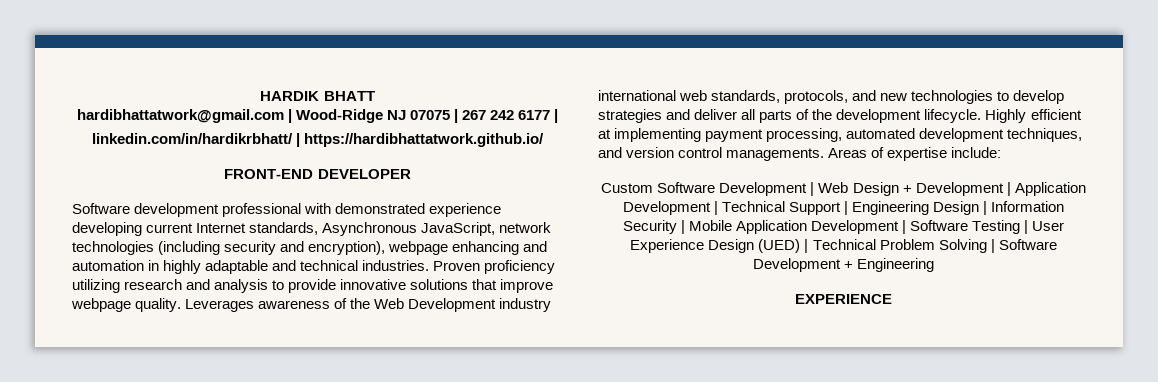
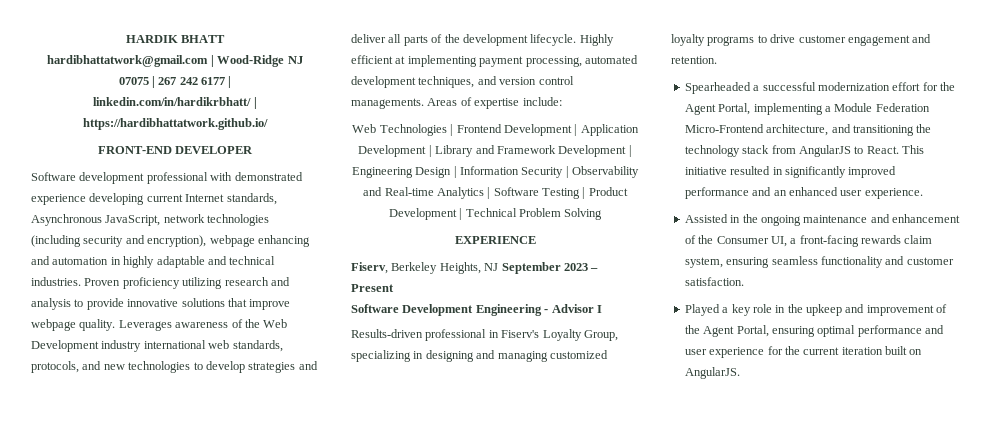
- Custom Software Development | Web Design + Development | Application Development | Technical Support | Engineering Design | Information Security | Mobile Application Development | Software Testing | User Experience Design (UED) | Technical Problem Solving | Software Development + Engineering
+ Web Technologies | Frontend Development | Application Development | Library and Framework Development | Engineering Design | Information Security | Observability and Real-time Analytics | Software Testing | Product Development | Technical Problem Solving
  EXPERIENCE
+ Fiserv, Berkeley Heights, NJ September 2023 – Present
+ Software Development Engineering - Advisor I
+ Results-driven professional in Fiserv's Loyalty Group, specializing in designing and managing customized loyalty programs to drive customer engagement and retention.
+ Spearheaded a successful modernization effort for the Agent Portal, implementing a Module Federation Micro-Frontend architecture, and transitioning the technology stack from AngularJS to React. This initiative resulted in significantly improved performance and an enhanced user experience.
+ Assisted in the ongoing maintenance and enhancement of the Consumer UI, a front-facing rewards claim system, ensuring seamless functionality and customer satisfaction.
+ Played a key role in the upkeep and improvement of the Agent Portal, ensuring optimal performance and user experience for the current iteration built on AngularJS.

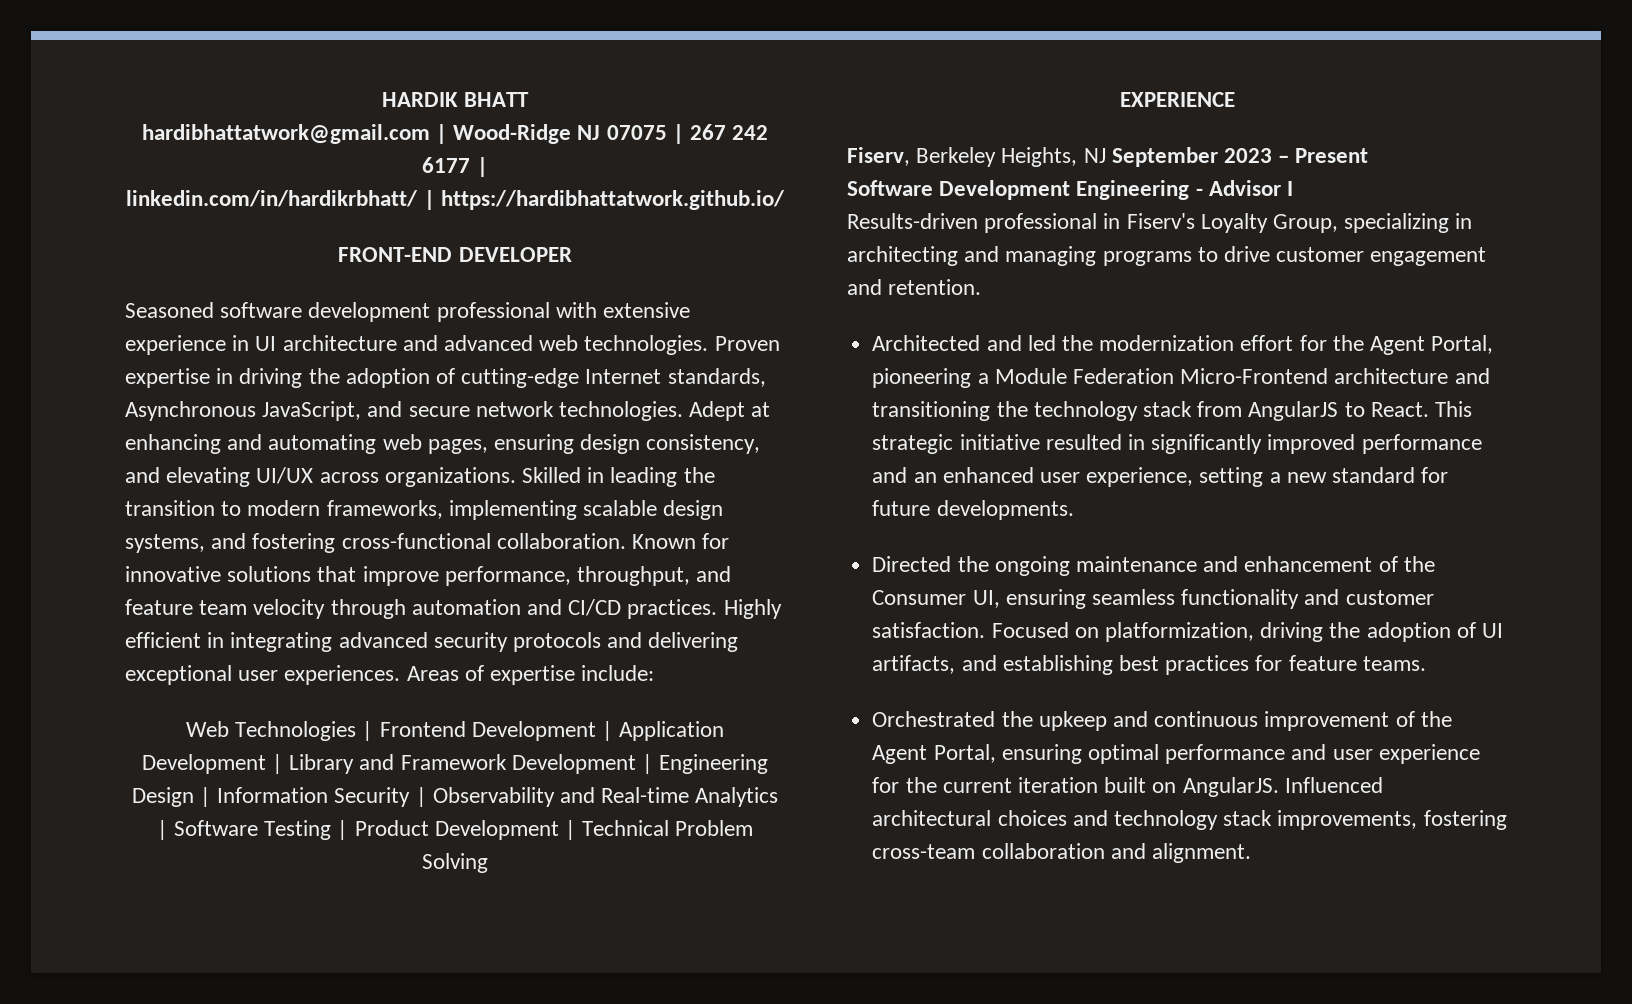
- Software development professional with demonstrated experience developing current Internet standards, Asynchronous JavaScript, network technologies (including security and encryption), webpage enhancing and automation in highly adaptable and technical industries. Proven proficiency utilizing research and analysis to provide innovative solutions that improve webpage quality. Leverages awareness of the Web Development industry international web standards, protocols, and new technologies to develop strategies and deliver all parts of the development lifecycle. Highly efficient at implementing payment processing, automated development techniques, and version control managements.
+ Seasoned software development professional with extensive experience in UI architecture and advanced web technologies. Proven expertise in driving the adoption of cutting-edge Internet standards, Asynchronous JavaScript, and secure network technologies. Adept at enhancing and automating web pages, ensuring design consistency, and elevating UI/UX across organizations. Skilled in leading the transition to modern frameworks, implementing scalable design systems, and fostering cross-functional collaboration. Known for innovative solutions that improve performance, throughput, and feature team velocity through automation and CI/CD practices. Highly efficient in integrating advanced security protocols and delivering exceptional user experiences.
- Results-driven professional in Fiserv's Loyalty Group, specializing in designing and managing customized loyalty programs to drive customer engagement and retention.
+ Results-driven professional in Fiserv's Loyalty Group, specializing in architecting and managing programs to drive customer engagement and retention.
- Spearheaded a successful modernization effort for the Agent Portal, implementing a Module Federation Micro-Frontend architecture, and transitioning the technology stack from AngularJS to React.
+ Architected and led the modernization effort for the Agent Portal, pioneering a Module Federation Micro-Frontend architecture and transitioning the technology stack from AngularJS to React.
- This initiative resulted in significantly improved performance and an enhanced user experience.
- Assisted in the ongoing maintenance and enhancement of the Consumer UI, a front-facing rewards claim system, ensuring seamless functionality and customer satisfaction.
- Played a key role in the upkeep and improvement of the Agent Portal, ensuring optimal performance and user experience for the current iteration built on AngularJS.
+ This strategic initiative resulted in significantly improved performance and an enhanced user experience, setting a new standard for future developments.
+ Directed the ongoing maintenance and enhancement of the Consumer UI, ensuring seamless functionality and customer satisfaction. Focused on platformization, driving the adoption of UI artifacts, and establishing best practices for feature teams.
+ Orchestrated the upkeep and continuous improvement of the Agent Portal, ensuring optimal performance and user experience for the current iteration built on AngularJS.
+ Influenced architectural choices and technology stack improvements, fostering cross-team collaboration and alignment.

